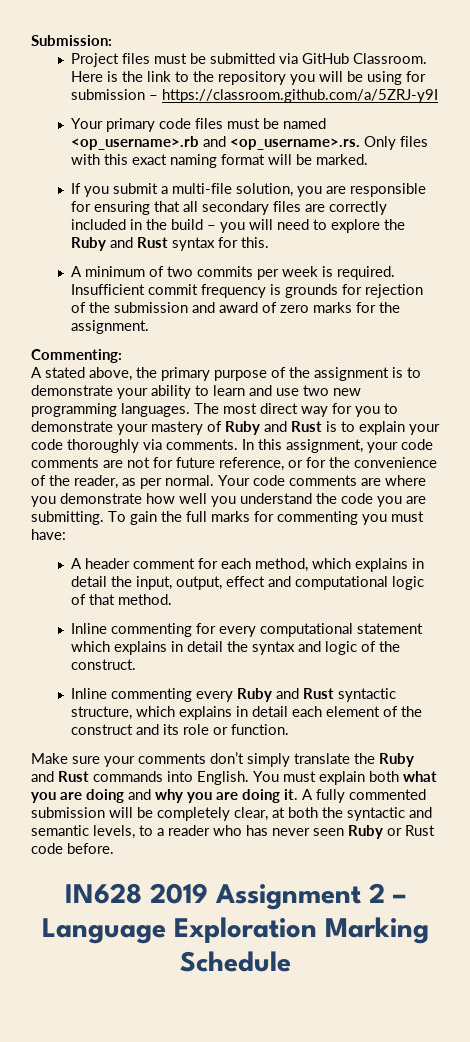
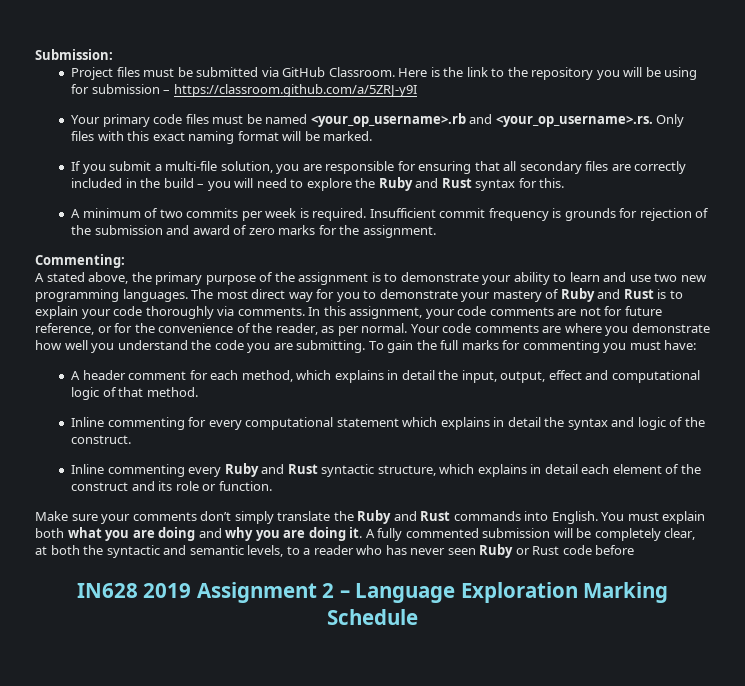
- Your primary code files must be named <op_username>.rb and <op_username>.rs. Only files with this exact naming format will be marked.
+ Your primary code files must be named <your_op_username>.rb and <your_op_username>.rs. Only files with this exact naming format will be marked.
- A fully commented submission will be completely clear, at both the syntactic and semantic levels, to a reader who has never seen Ruby or Rust code before.
+ A fully commented submission will be completely clear, at both the syntactic and semantic levels, to a reader who has never seen Ruby or Rust code before

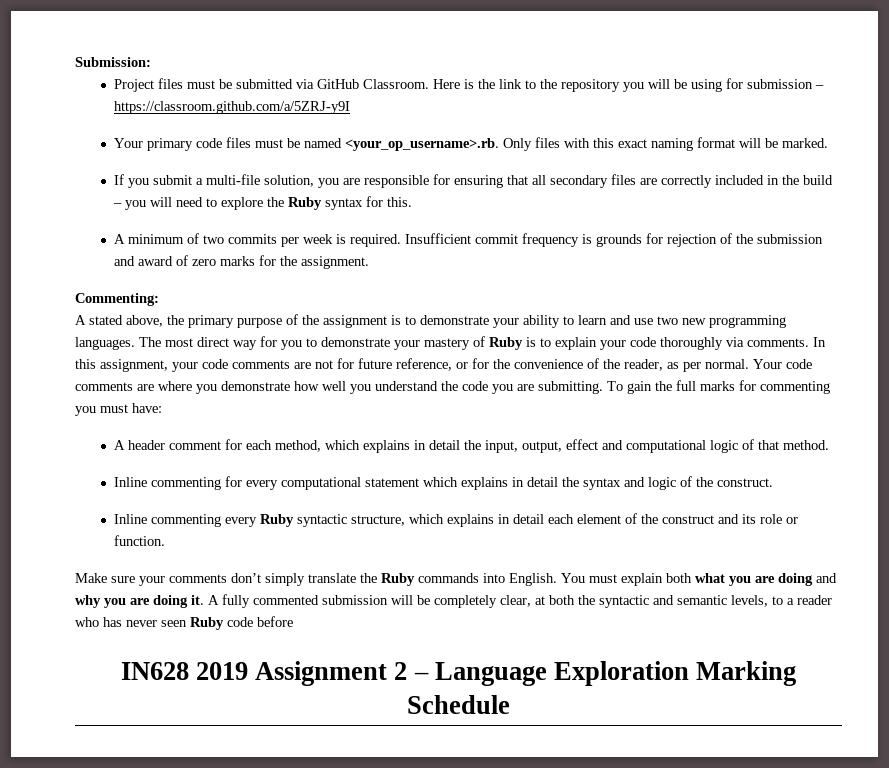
- Your primary code files must be named <your_op_username>.rb and <your_op_username>.rs. Only files with this exact naming format will be marked.
+ Your primary code files must be named <your_op_username>.rb. Only files with this exact naming format will be marked.
- If you submit a multi-file solution, you are responsible for ensuring that all secondary files are correctly included in the build – you will need to explore the Ruby and Rust syntax for this.
+ If you submit a multi-file solution, you are responsible for ensuring that all secondary files are correctly included in the build – you will need to explore the Ruby syntax for this.
- The most direct way for you to demonstrate your mastery of Ruby and Rust is to explain your code thoroughly via comments.
+ The most direct way for you to demonstrate your mastery of Ruby is to explain your code thoroughly via comments.
- Inline commenting every Ruby and Rust syntactic structure, which explains in detail each element of the construct and its role or function.
+ Inline commenting every Ruby syntactic structure, which explains in detail each element of the construct and its role or function.
- Make sure your comments don’t simply translate the Ruby and Rust commands into English.
+ Make sure your comments don’t simply translate the Ruby commands into English.
- A fully commented submission will be completely clear, at both the syntactic and semantic levels, to a reader who has never seen Ruby or Rust code before
+ A fully commented submission will be completely clear, at both the syntactic and semantic levels, to a reader who has never seen Ruby code before

